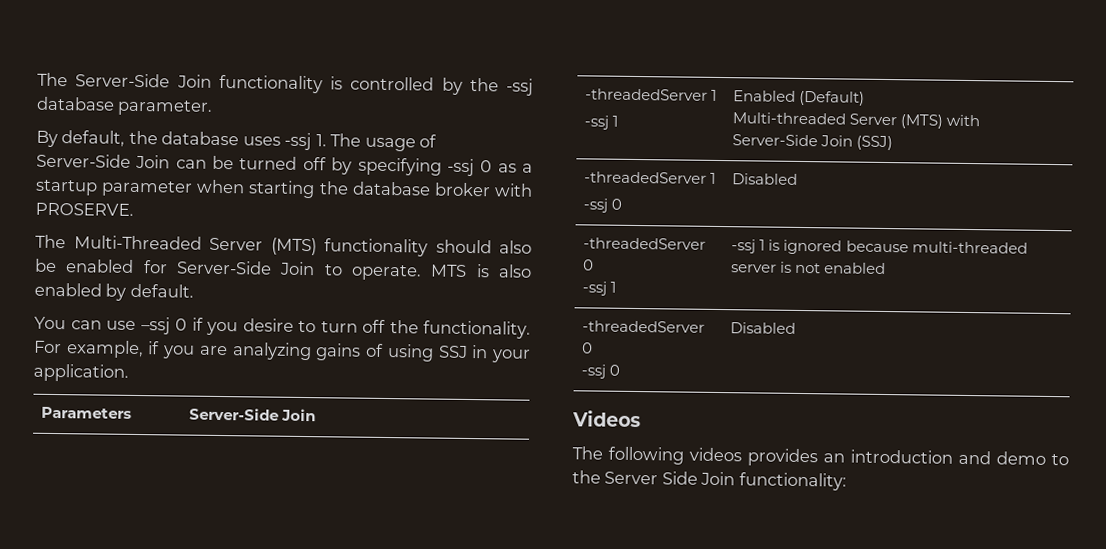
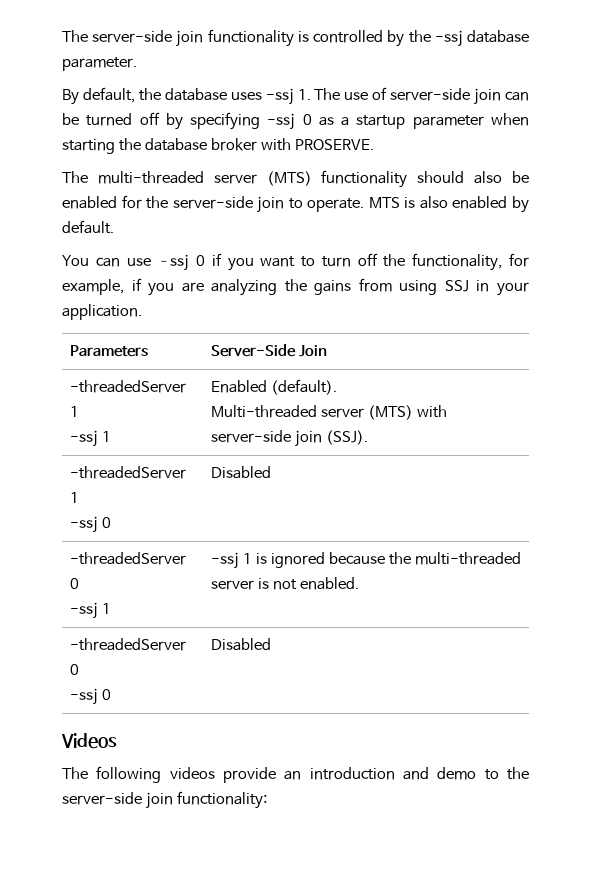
- The Server-Side Join functionality is controlled by the -ssj database parameter.
+ The server-side join functionality is controlled by the -ssj database parameter.
- By default, the database uses -ssj 1. The usage of Server-Side Join can be turned off by specifying -ssj 0 as a startup parameter when starting the database broker with PROSERVE.
+ By default, the database uses -ssj 1. The use of server-side join can be turned off by specifying -ssj 0 as a startup parameter when starting the database broker with PROSERVE.
- The Multi-Threaded Server (MTS) functionality should also be enabled for Server-Side Join to operate.
+ The multi-threaded server (MTS) functionality should also be enabled for the server-side join to operate.
- You can use –ssj 0 if you desire to turn off the functionality. For example, if you are analyzing gains of using SSJ in your application.
+ You can use –ssj 0 if you want to turn off the functionality, for example, if you are analyzing the gains from using SSJ in your application.
  Parameters | Server-Side Join
  -threadedServer 1
- -ssj 1 | Enabled (Default)
- Multi-threaded Server (MTS) with Server-Side Join (SSJ)
+ -ssj 1 | Enabled (default).
+ Multi-threaded server (MTS) with server-side join (SSJ).
  -threadedServer 1
  -ssj 0 | Disabled
  -threadedServer 0
- -ssj 1 | -ssj 1 is ignored because multi-threaded server is not enabled
+ -ssj 1 | -ssj 1 is ignored because the multi-threaded server is not enabled.
- The following videos provides an introduction and demo to the Server Side Join functionality:
+ The following videos provide an introduction and demo to the server-side join functionality:

